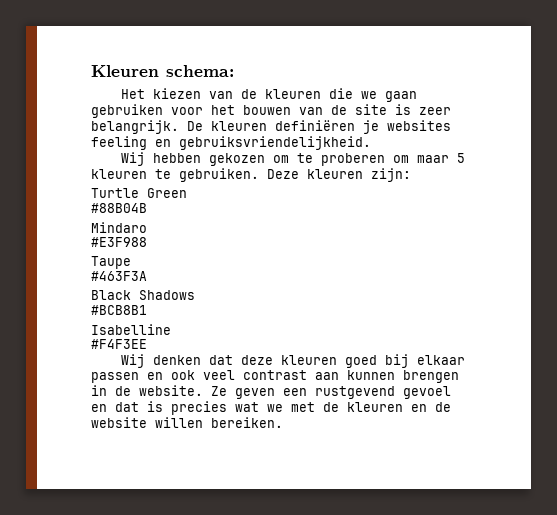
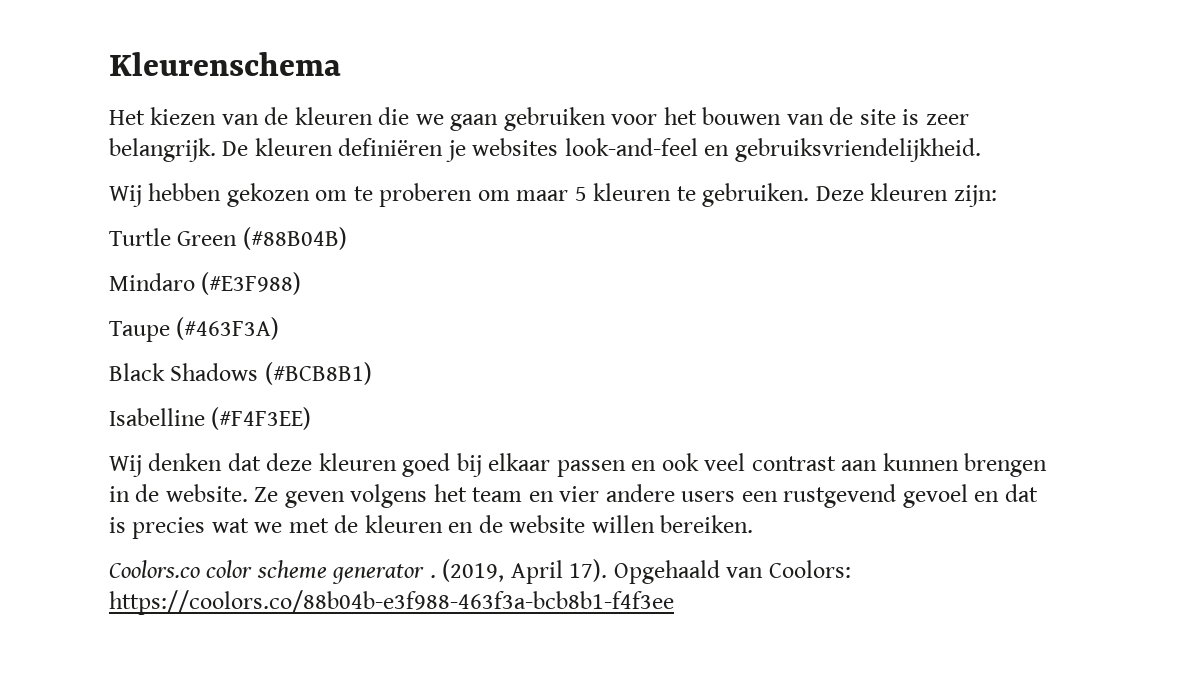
- Kleuren schema:
+ Kleurenschema
- De kleuren definiëren je websites feeling en gebruiksvriendelijkheid.
+ De kleuren definiëren je websites look-and-feel en gebruiksvriendelijkheid.
- Turtle Green
- #88B04B
+ Turtle Green (#88B04B)
- Mindaro
- #E3F988
+ Mindaro (#E3F988)
- Taupe
- #463F3A
+ Taupe (#463F3A)
- Black Shadows
- #BCB8B1
+ Black Shadows (#BCB8B1)
- Isabelline
- #F4F3EE
+ Isabelline (#F4F3EE)
- Ze geven een rustgevend gevoel en dat is precies wat we met de kleuren en de website willen bereiken.
+ Ze geven volgens het team en vier andere users een rustgevend gevoel en dat is precies wat we met de kleuren en de website willen bereiken.
+ Coolors.co color scheme generator . (2019, April 17). Opgehaald van Coolors: https://coolors.co/88b04b-e3f988-463f3a-bcb8b1-f4f3ee

